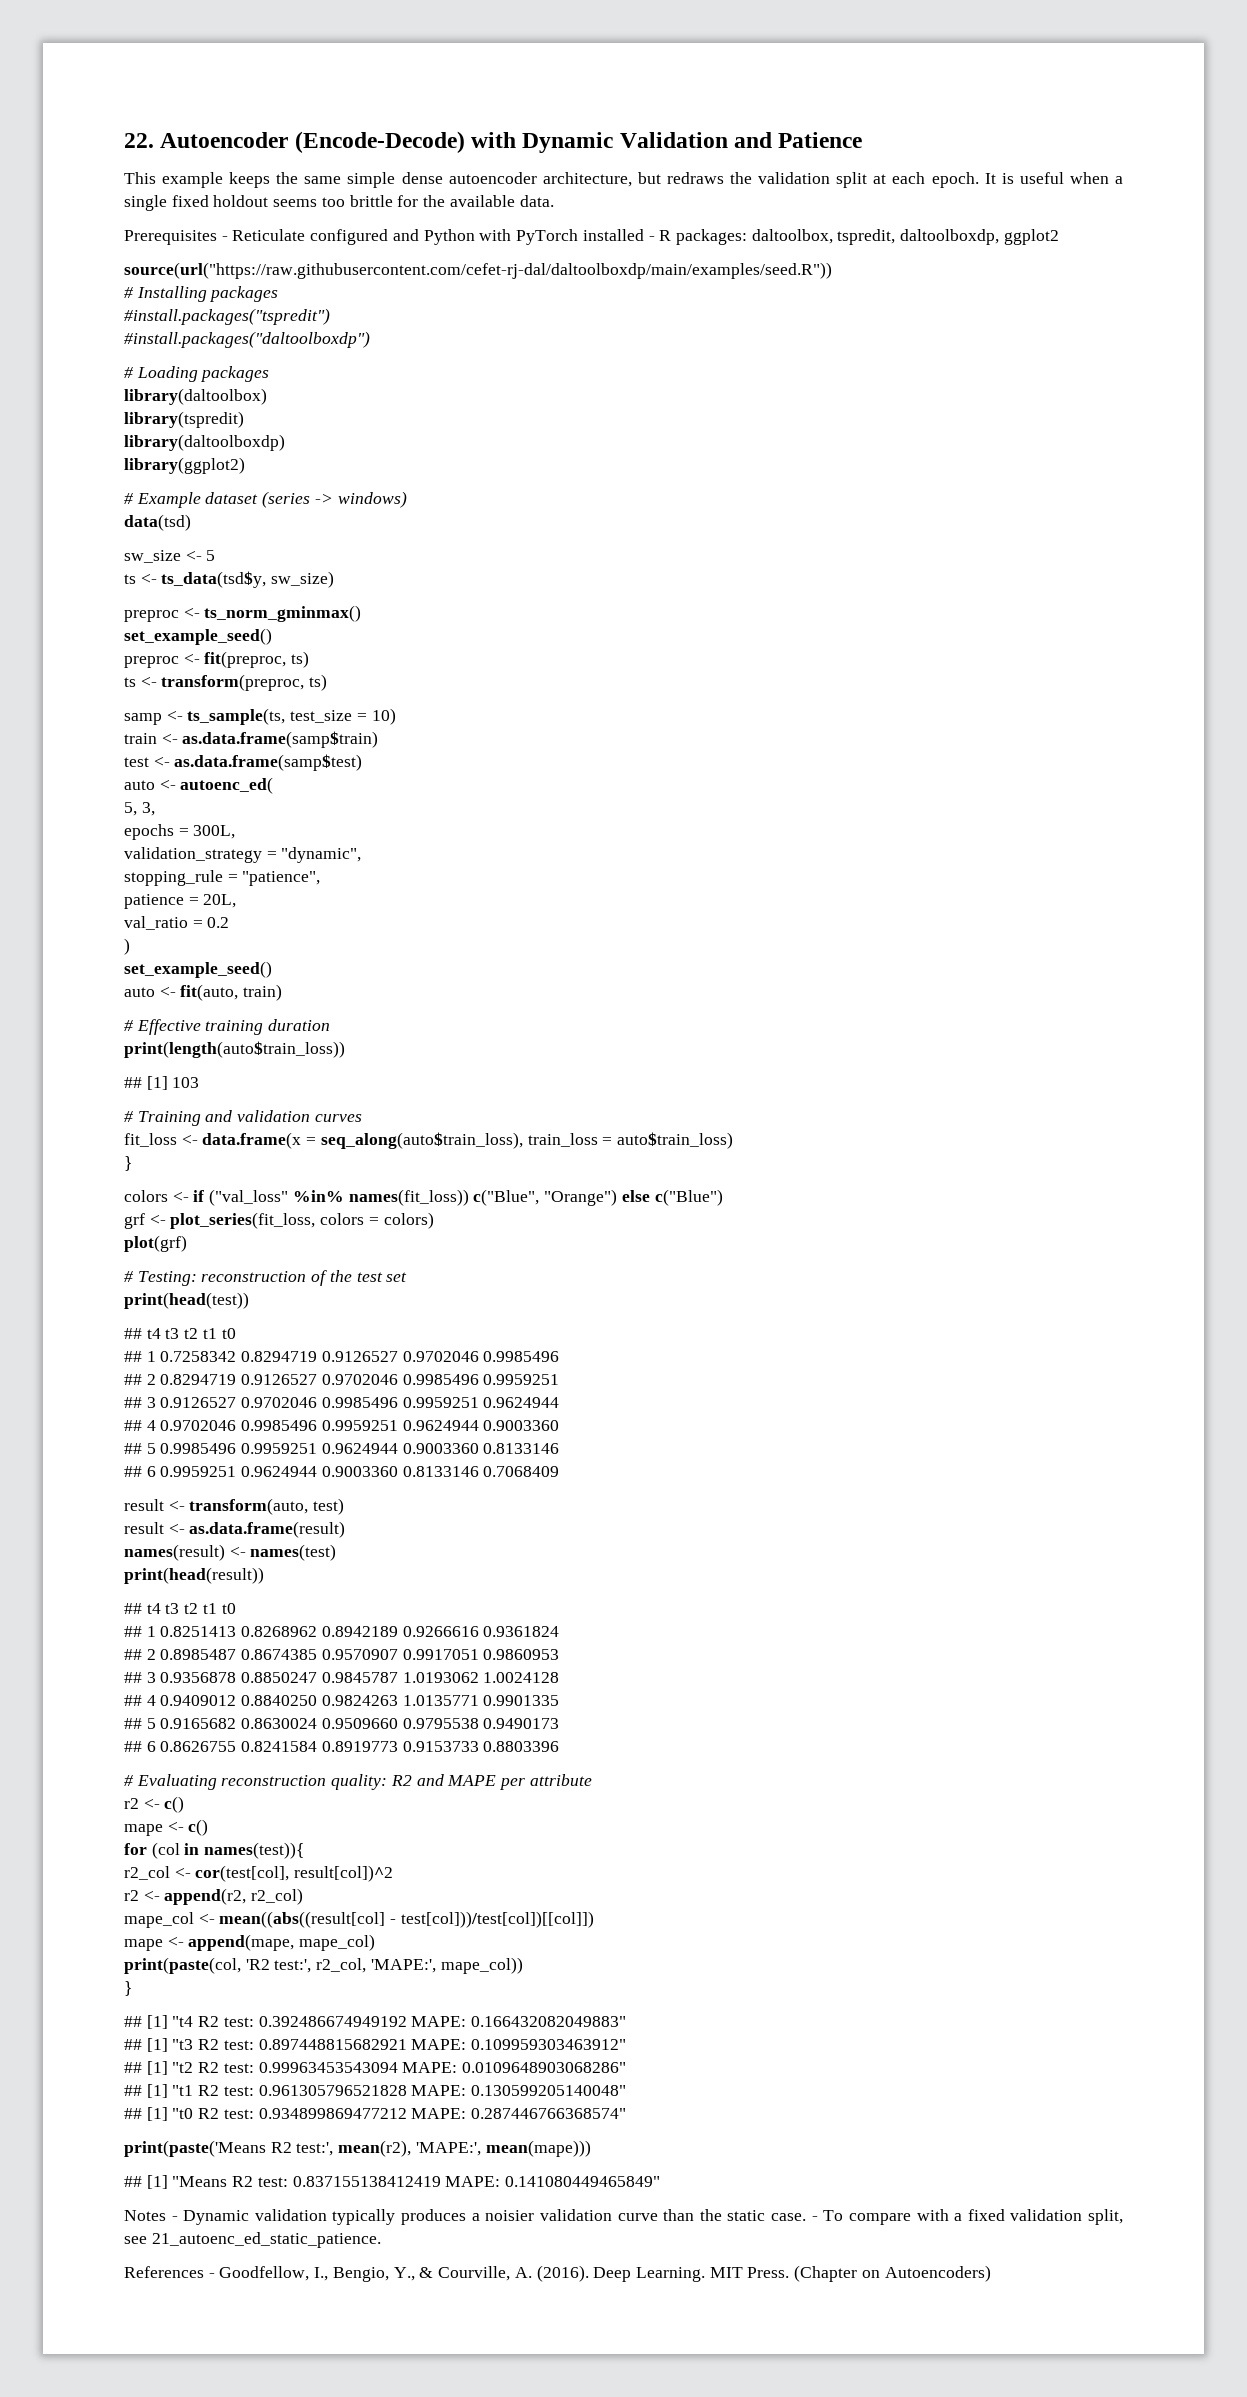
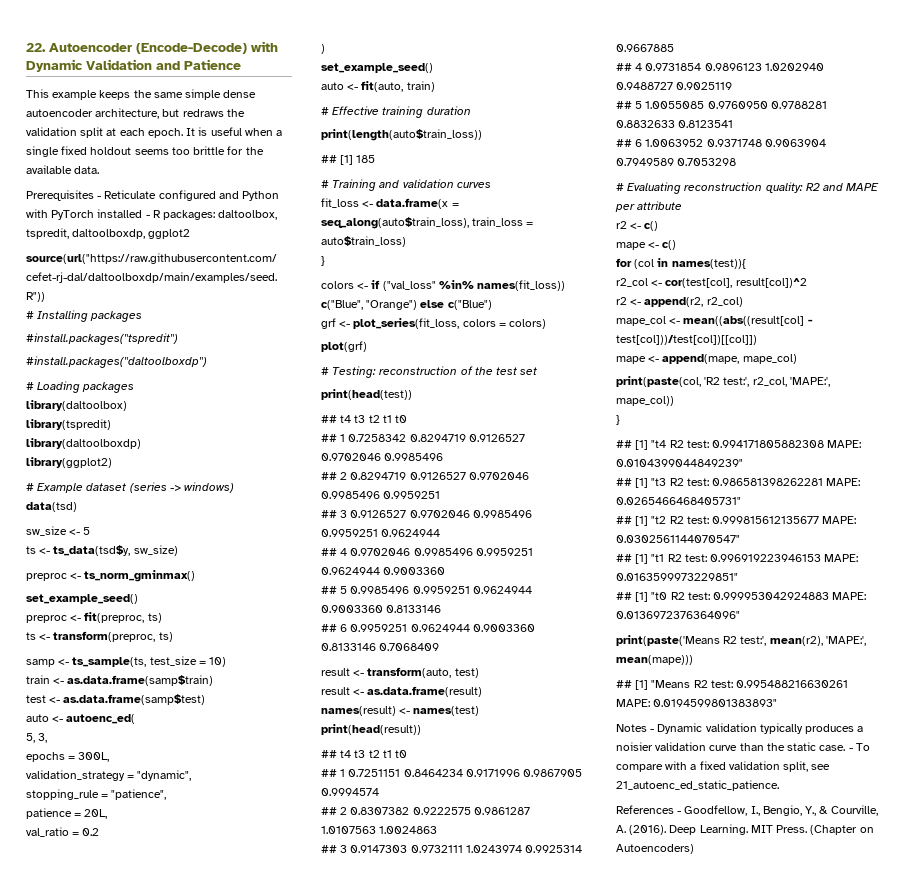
- ## [1] 103
+ ## [1] 185
- ## 1 0.8251413 0.8268962 0.8942189 0.9266616 0.9361824
- ## 2 0.8985487 0.8674385 0.9570907 0.9917051 0.9860953
- ## 3 0.9356878 0.8850247 0.9845787 1.0193062 1.0024128
- ## 4 0.9409012 0.8840250 0.9824263 1.0135771 0.9901335
- ## 5 0.9165682 0.8630024 0.9509660 0.9795538 0.9490173
- ## 6 0.8626755 0.8241584 0.8919773 0.9153733 0.8803396
+ ## 1 0.7251151 0.8464234 0.9171996 0.9867905 0.9994574
+ ## 2 0.8307382 0.9222575 0.9861287 1.0107563 1.0024863
+ ## 3 0.9147303 0.9732111 1.0243974 0.9925314 0.9667885
+ ## 4 0.9731854 0.9896123 1.0202940 0.9488727 0.9025119
+ ## 5 1.0055085 0.9760950 0.9788281 0.8832633 0.8123541
+ ## 6 1.0063952 0.9371748 0.9063904 0.7949589 0.7053298
- ## [1] "t4 R2 test: 0.392486674949192 MAPE: 0.166432082049883"
+ ## [1] "t4 R2 test: 0.994171805882308 MAPE: 0.0104399044849239"
- ## [1] "t3 R2 test: 0.897448815682921 MAPE: 0.109959303463912"
+ ## [1] "t3 R2 test: 0.986581398262281 MAPE: 0.0265466468405731"
- ## [1] "t2 R2 test: 0.99963453543094 MAPE: 0.0109648903068286"
+ ## [1] "t2 R2 test: 0.999815612135677 MAPE: 0.0302561144070547"
- ## [1] "t1 R2 test: 0.961305796521828 MAPE: 0.130599205140048"
+ ## [1] "t1 R2 test: 0.996919223946153 MAPE: 0.0163599973229851"
- ## [1] "t0 R2 test: 0.934899869477212 MAPE: 0.287446766368574"
+ ## [1] "t0 R2 test: 0.999953042924883 MAPE: 0.0136972376364096"
- ## [1] "Means R2 test: 0.837155138412419 MAPE: 0.141080449465849"
+ ## [1] "Means R2 test: 0.995488216630261 MAPE: 0.0194599801383893"

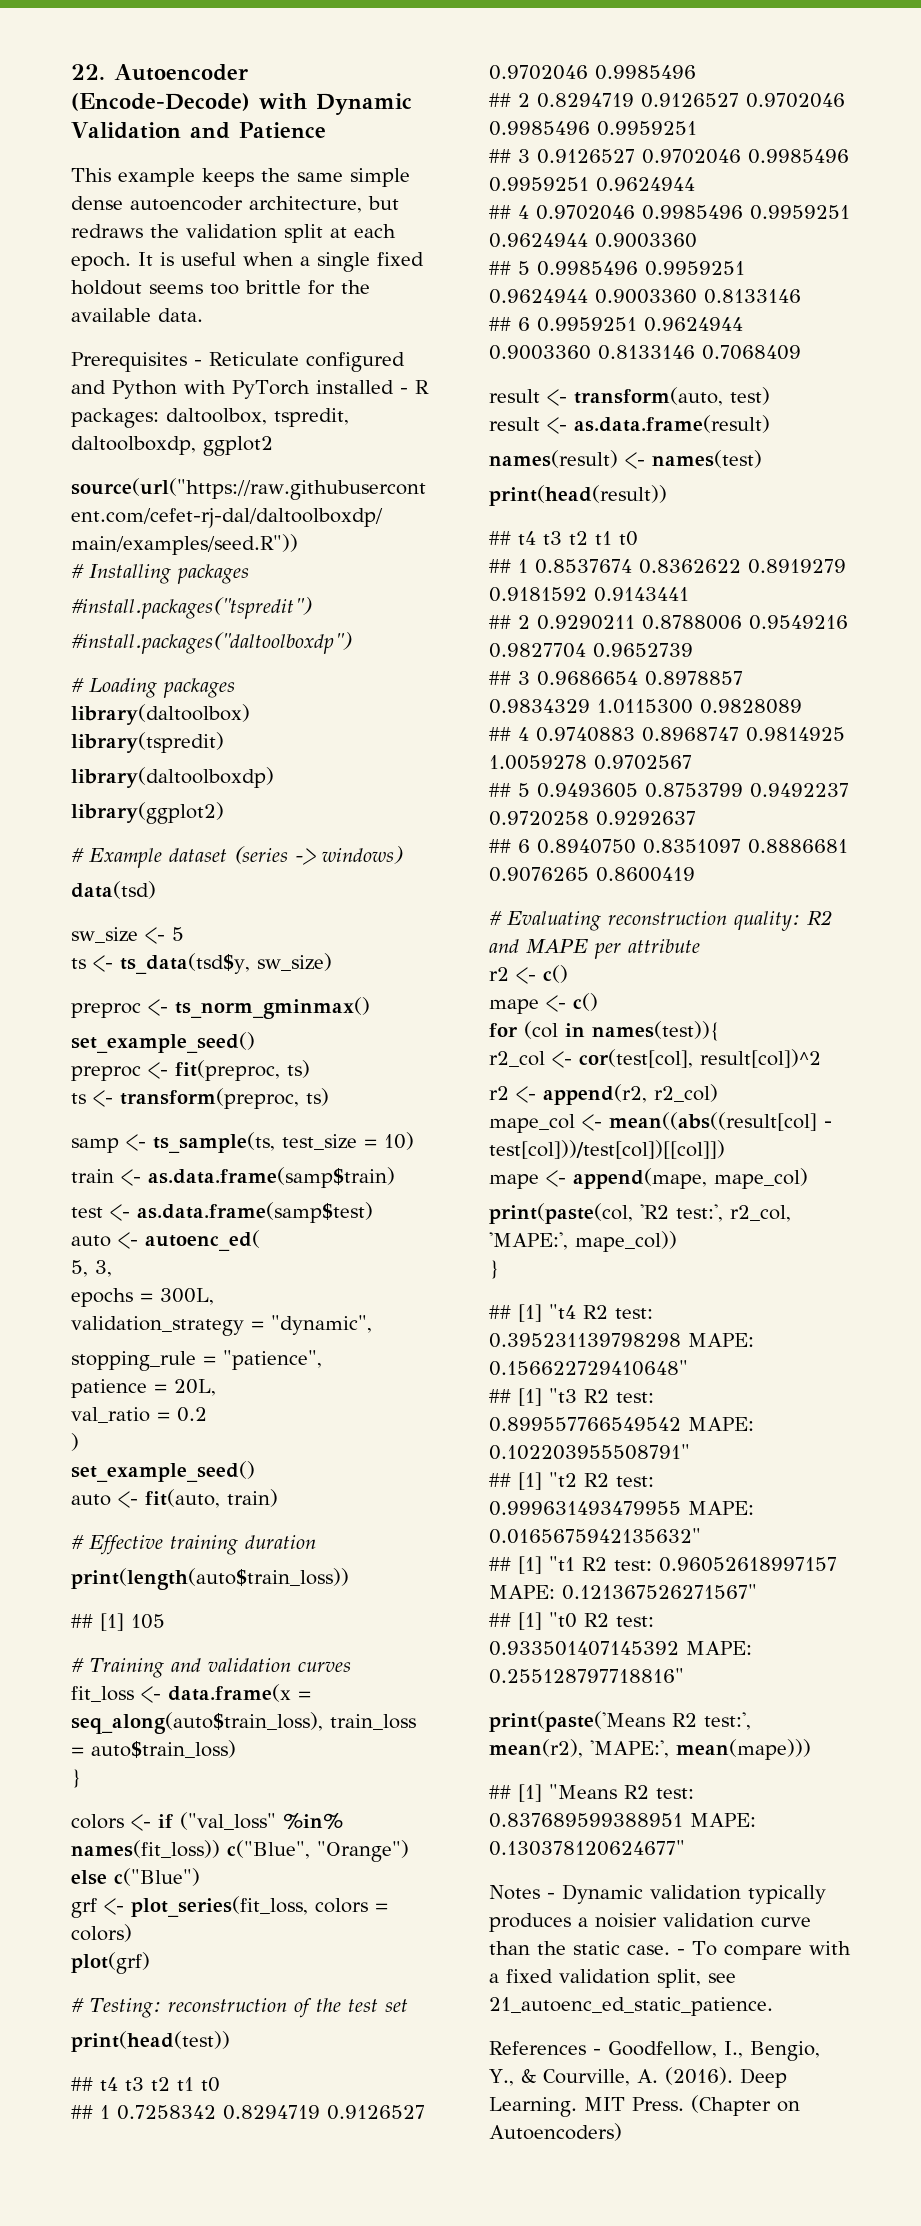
- ## [1] 185
+ ## [1] 105
- ## 1 0.7251151 0.8464234 0.9171996 0.9867905 0.9994574
- ## 2 0.8307382 0.9222575 0.9861287 1.0107563 1.0024863
- ## 3 0.9147303 0.9732111 1.0243974 0.9925314 0.9667885
- ## 4 0.9731854 0.9896123 1.0202940 0.9488727 0.9025119
- ## 5 1.0055085 0.9760950 0.9788281 0.8832633 0.8123541
- ## 6 1.0063952 0.9371748 0.9063904 0.7949589 0.7053298
+ ## 1 0.8537674 0.8362622 0.8919279 0.9181592 0.9143441
+ ## 2 0.9290211 0.8788006 0.9549216 0.9827704 0.9652739
+ ## 3 0.9686654 0.8978857 0.9834329 1.0115300 0.9828089
+ ## 4 0.9740883 0.8968747 0.9814925 1.0059278 0.9702567
+ ## 5 0.9493605 0.8753799 0.9492237 0.9720258 0.9292637
+ ## 6 0.8940750 0.8351097 0.8886681 0.9076265 0.8600419
- ## [1] "t4 R2 test: 0.994171805882308 MAPE: 0.0104399044849239"
+ ## [1] "t4 R2 test: 0.395231139798298 MAPE: 0.156622729410648"
- ## [1] "t3 R2 test: 0.986581398262281 MAPE: 0.0265466468405731"
+ ## [1] "t3 R2 test: 0.899557766549542 MAPE: 0.102203955508791"
- ## [1] "t2 R2 test: 0.999815612135677 MAPE: 0.0302561144070547"
+ ## [1] "t2 R2 test: 0.999631493479955 MAPE: 0.0165675942135632"
- ## [1] "t1 R2 test: 0.996919223946153 MAPE: 0.0163599973229851"
+ ## [1] "t1 R2 test: 0.96052618997157 MAPE: 0.121367526271567"
- ## [1] "t0 R2 test: 0.999953042924883 MAPE: 0.0136972376364096"
+ ## [1] "t0 R2 test: 0.933501407145392 MAPE: 0.255128797718816"
- ## [1] "Means R2 test: 0.995488216630261 MAPE: 0.0194599801383893"
+ ## [1] "Means R2 test: 0.837689599388951 MAPE: 0.130378120624677"

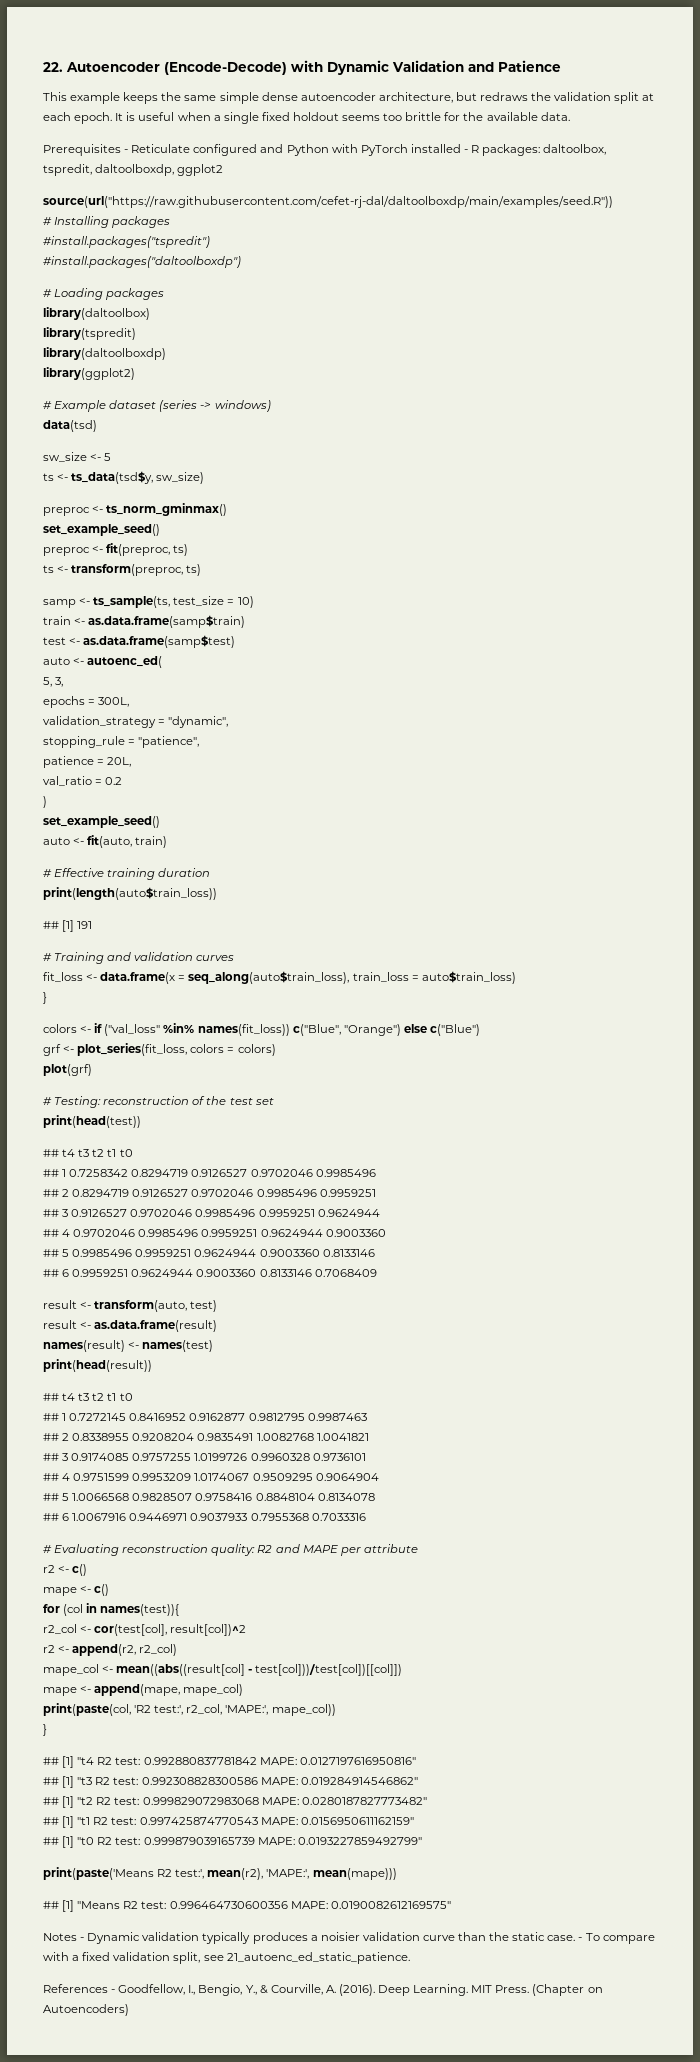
- ## [1] 105
+ ## [1] 191
- ## 1 0.8537674 0.8362622 0.8919279 0.9181592 0.9143441
- ## 2 0.9290211 0.8788006 0.9549216 0.9827704 0.9652739
- ## 3 0.9686654 0.8978857 0.9834329 1.0115300 0.9828089
- ## 4 0.9740883 0.8968747 0.9814925 1.0059278 0.9702567
- ## 5 0.9493605 0.8753799 0.9492237 0.9720258 0.9292637
- ## 6 0.8940750 0.8351097 0.8886681 0.9076265 0.8600419
+ ## 1 0.7272145 0.8416952 0.9162877 0.9812795 0.9987463
+ ## 2 0.8338955 0.9208204 0.9835491 1.0082768 1.0041821
+ ## 3 0.9174085 0.9757255 1.0199726 0.9960328 0.9736101
+ ## 4 0.9751599 0.9953209 1.0174067 0.9509295 0.9064904
+ ## 5 1.0066568 0.9828507 0.9758416 0.8848104 0.8134078
+ ## 6 1.0067916 0.9446971 0.9037933 0.7955368 0.7033316
- ## [1] "t4 R2 test: 0.395231139798298 MAPE: 0.156622729410648"
+ ## [1] "t4 R2 test: 0.992880837781842 MAPE: 0.0127197616950816"
- ## [1] "t3 R2 test: 0.899557766549542 MAPE: 0.102203955508791"
+ ## [1] "t3 R2 test: 0.992308828300586 MAPE: 0.019284914546862"
- ## [1] "t2 R2 test: 0.999631493479955 MAPE: 0.0165675942135632"
+ ## [1] "t2 R2 test: 0.999829072983068 MAPE: 0.0280187827773482"
- ## [1] "t1 R2 test: 0.96052618997157 MAPE: 0.121367526271567"
+ ## [1] "t1 R2 test: 0.997425874770543 MAPE: 0.0156950611162159"
- ## [1] "t0 R2 test: 0.933501407145392 MAPE: 0.255128797718816"
+ ## [1] "t0 R2 test: 0.999879039165739 MAPE: 0.0193227859492799"
- ## [1] "Means R2 test: 0.837689599388951 MAPE: 0.130378120624677"
+ ## [1] "Means R2 test: 0.996464730600356 MAPE: 0.0190082612169575"

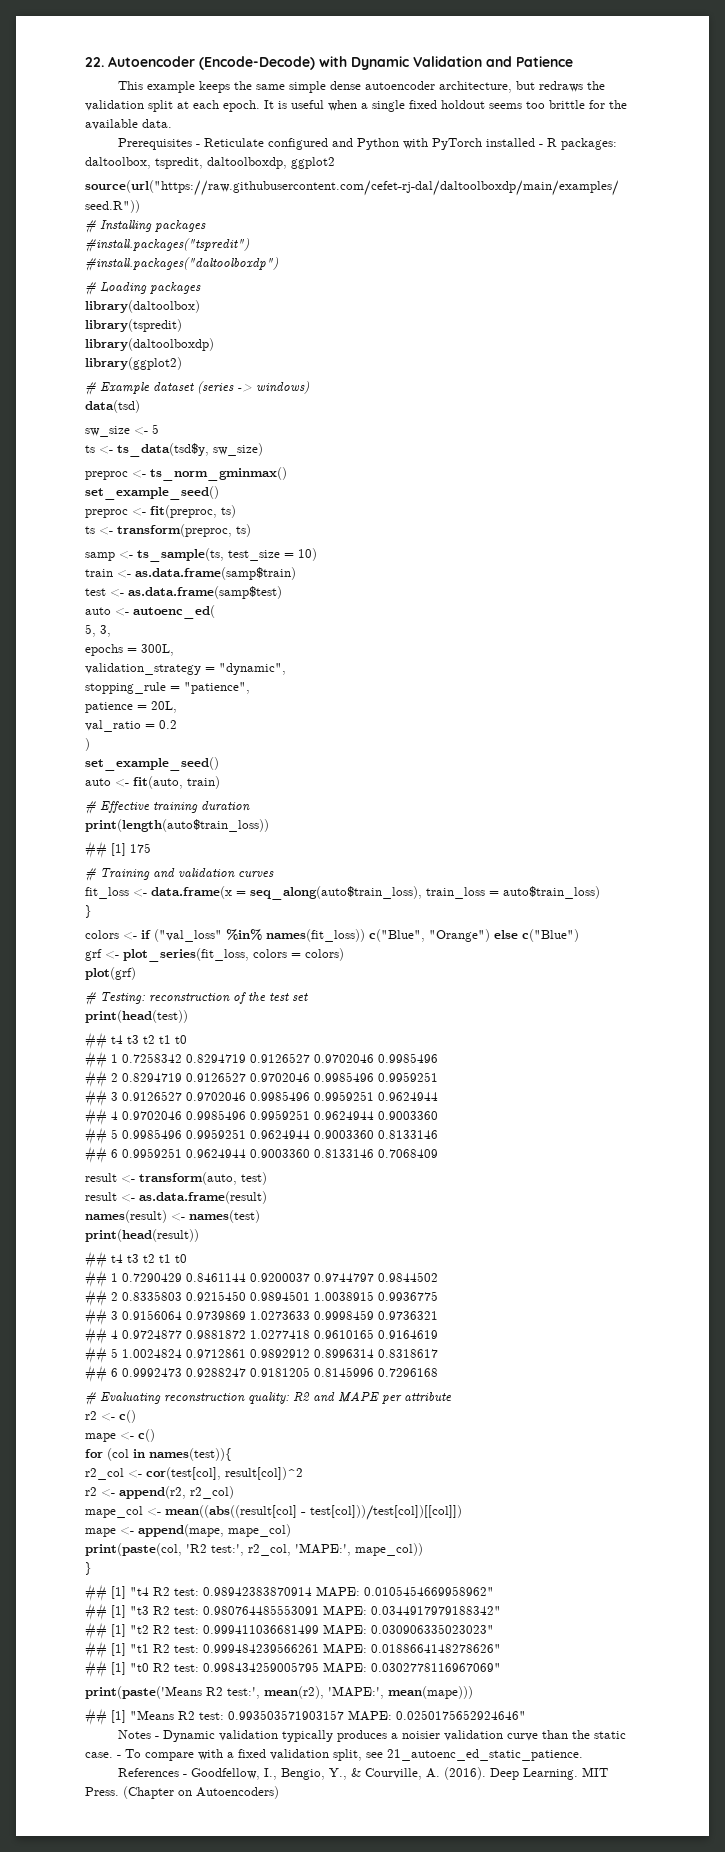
- ## [1] 191
+ ## [1] 175
- ## 1 0.7272145 0.8416952 0.9162877 0.9812795 0.9987463
- ## 2 0.8338955 0.9208204 0.9835491 1.0082768 1.0041821
- ## 3 0.9174085 0.9757255 1.0199726 0.9960328 0.9736101
- ## 4 0.9751599 0.9953209 1.0174067 0.9509295 0.9064904
- ## 5 1.0066568 0.9828507 0.9758416 0.8848104 0.8134078
- ## 6 1.0067916 0.9446971 0.9037933 0.7955368 0.7033316
+ ## 1 0.7290429 0.8461144 0.9200037 0.9744797 0.9844502
+ ## 2 0.8335803 0.9215450 0.9894501 1.0038915 0.9936775
+ ## 3 0.9156064 0.9739869 1.0273633 0.9998459 0.9736321
+ ## 4 0.9724877 0.9881872 1.0277418 0.9610165 0.9164619
+ ## 5 1.0024824 0.9712861 0.9892912 0.8996314 0.8318617
+ ## 6 0.9992473 0.9288247 0.9181205 0.8145996 0.7296168
- ## [1] "t4 R2 test: 0.992880837781842 MAPE: 0.0127197616950816"
+ ## [1] "t4 R2 test: 0.98942383870914 MAPE: 0.0105454669958962"
- ## [1] "t3 R2 test: 0.992308828300586 MAPE: 0.019284914546862"
+ ## [1] "t3 R2 test: 0.980764485553091 MAPE: 0.0344917979188342"
- ## [1] "t2 R2 test: 0.999829072983068 MAPE: 0.0280187827773482"
+ ## [1] "t2 R2 test: 0.999411036681499 MAPE: 0.030906335023023"
- ## [1] "t1 R2 test: 0.997425874770543 MAPE: 0.0156950611162159"
+ ## [1] "t1 R2 test: 0.999484239566261 MAPE: 0.0188664148278626"
- ## [1] "t0 R2 test: 0.999879039165739 MAPE: 0.0193227859492799"
+ ## [1] "t0 R2 test: 0.998434259005795 MAPE: 0.0302778116967069"
- ## [1] "Means R2 test: 0.996464730600356 MAPE: 0.0190082612169575"
+ ## [1] "Means R2 test: 0.993503571903157 MAPE: 0.0250175652924646"

